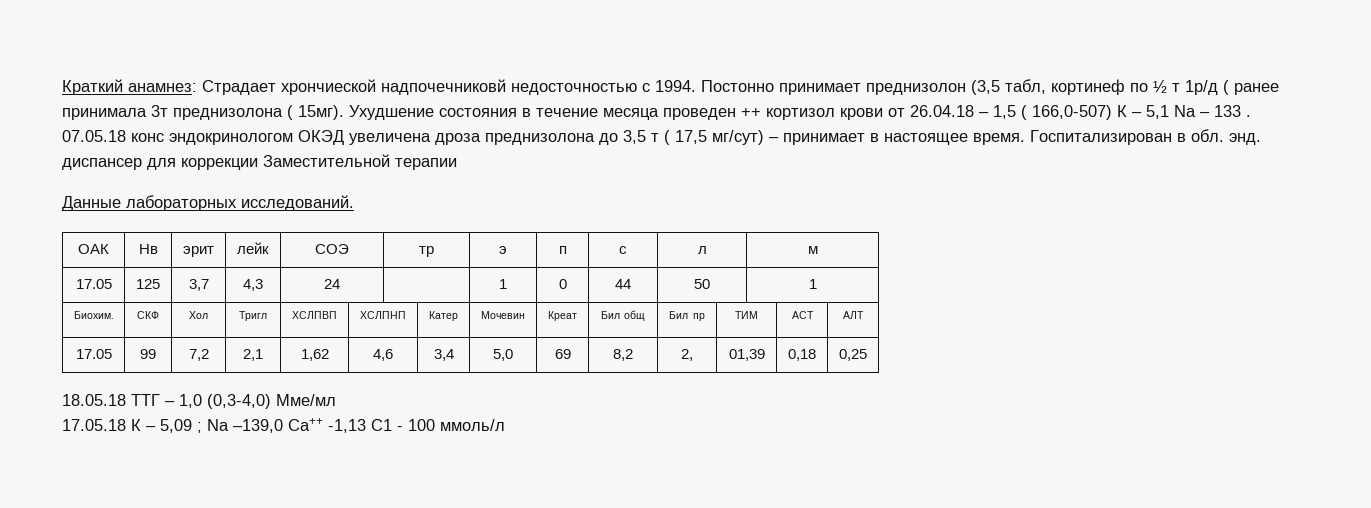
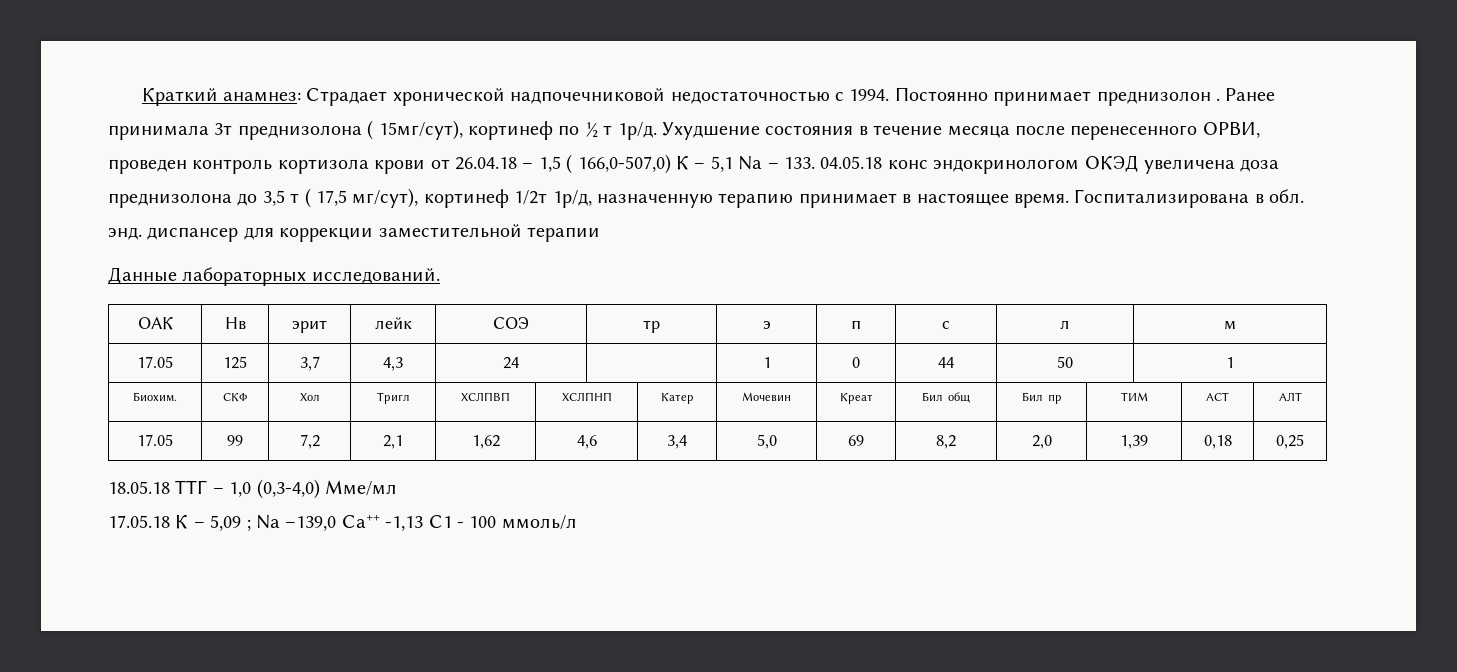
- Краткий анамнез: Страдает хрончиеской надпочечниковй недосточностью с 1994.
+ Краткий анамнез: Страдает хронической надпочечниковой недостаточностью с 1994.
- Постонно принимает преднизолон (3,5 табл, кортинеф по ½ т 1р/д ( ранее принимала 3т преднизолона ( 15мг).
+ Постоянно принимает преднизолон . Ранее принимала 3т преднизолона ( 15мг/сут), кортинеф по ½ т 1р/д.
- Ухудшение состояния в течение месяца проведен ++ кортизол крови от 26.04.18 – 1,5 ( 166,0-507) К – 5,1 Na – 133 . 07.05.18 конс эндокринологом ОКЭД увеличена дроза преднизолона до 3,5 т ( 17,5 мг/сут) – принимает в настоящее время.
+ Ухудшение состояния в течение месяца после перенесенного ОРВИ, проведен контроль кортизола крови от 26.04.18 – 1,5 ( 166,0-507,0) К – 5,1 Na – 133. 04.05.18 конс эндокринологом ОКЭД увеличена доза преднизолона до 3,5 т ( 17,5 мг/сут), кортинеф 1/2т 1р/д, назначенную терапию принимает в настоящее время.
- Госпитализирован в обл. энд. диспансер для коррекции Заместительной терапии
+ Госпитализирована в обл. энд. диспансер для коррекции заместительной терапии
- 17.05 | 99 | 7,2 | 2,1 | 1,62 | 4,6 | 3,4 | 5,0 | 69 | 8,2 | 2, | 01,39 | 0,18 | 0,25
+ 17.05 | 99 | 7,2 | 2,1 | 1,62 | 4,6 | 3,4 | 5,0 | 69 | 8,2 | 2,0 | 1,39 | 0,18 | 0,25

